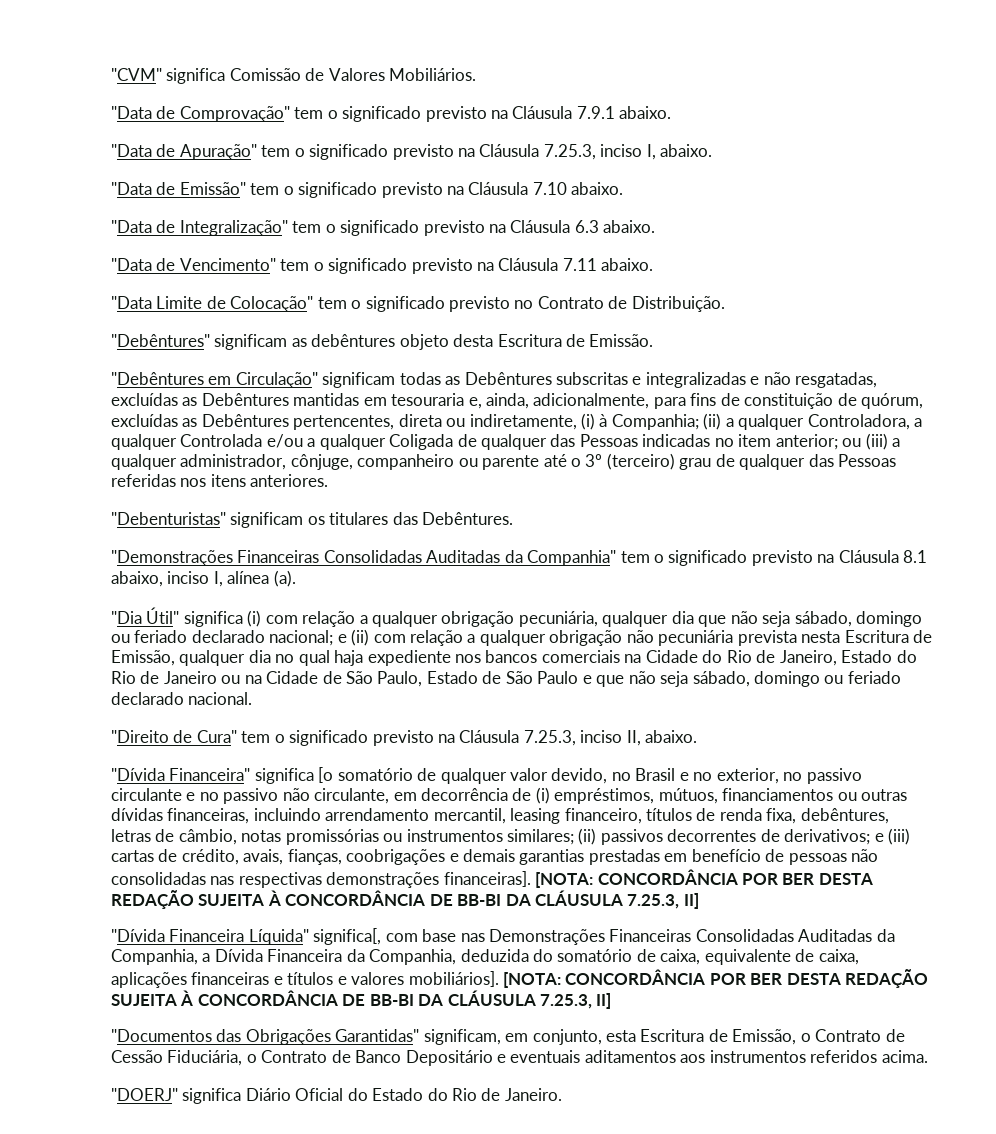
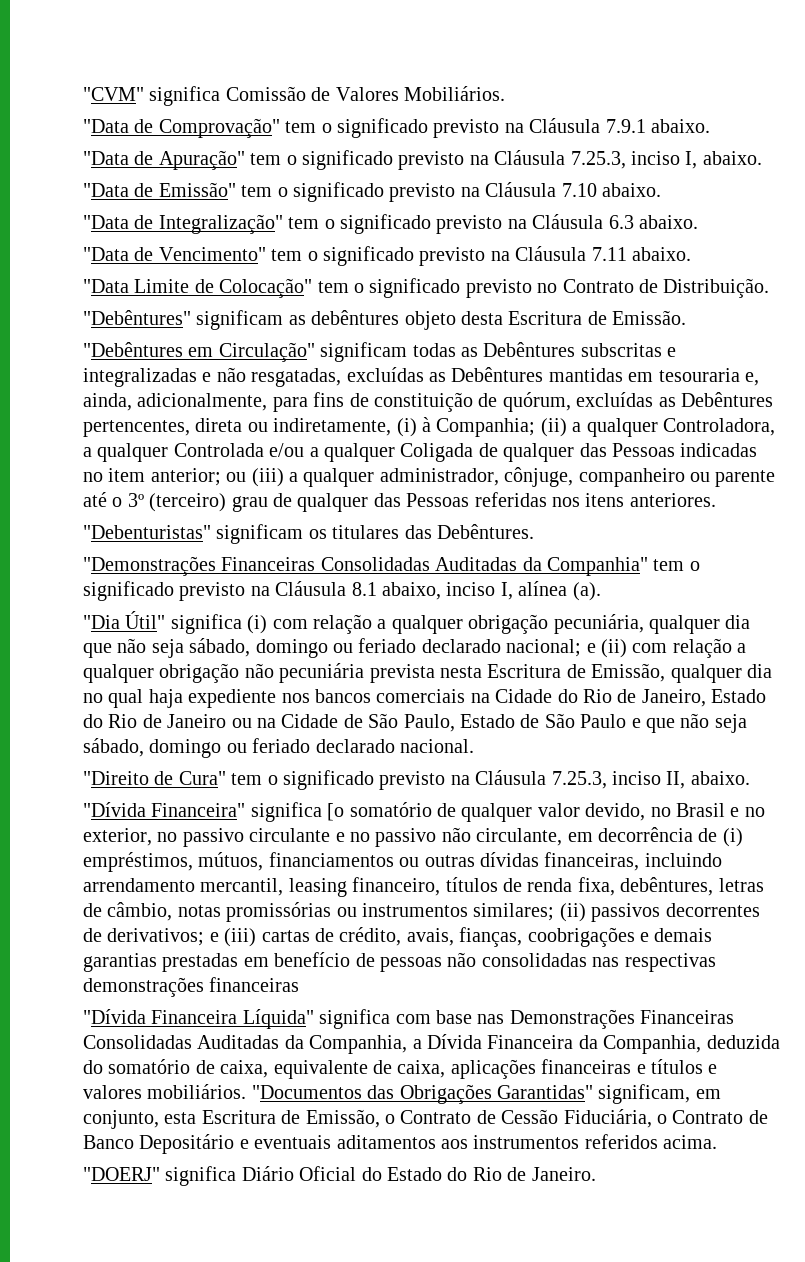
- e (iii) cartas de crédito, avais, fianças, coobrigações e demais garantias prestadas em benefício de pessoas não consolidadas nas respectivas demonstrações financeiras]. [NOTA: CONCORDÂNCIA POR BER DESTA REDAÇÃO SUJEITA À CONCORDÂNCIA DE BB-BI DA CLÁUSULA 7.25.3, II]
+ e (iii) cartas de crédito, avais, fianças, coobrigações e demais garantias prestadas em benefício de pessoas não consolidadas nas respectivas demonstrações financeiras
- "Dívida Financeira Líquida" significa[, com base nas Demonstrações Financeiras Consolidadas Auditadas da Companhia, a Dívida Financeira da Companhia, deduzida do somatório de caixa, equivalente de caixa, aplicações financeiras e títulos e valores mobiliários]. [NOTA: CONCORDÂNCIA POR BER DESTA REDAÇÃO SUJEITA À CONCORDÂNCIA DE BB-BI DA CLÁUSULA 7.25.3, II]
- "Documentos das Obrigações Garantidas" significam, em conjunto, esta Escritura de Emissão, o Contrato de Cessão Fiduciária, o Contrato de Banco Depositário e eventuais aditamentos aos instrumentos referidos acima.
+ "Dívida Financeira Líquida" significa com base nas Demonstrações Financeiras Consolidadas Auditadas da Companhia, a Dívida Financeira da Companhia, deduzida do somatório de caixa, equivalente de caixa, aplicações financeiras e títulos e valores mobiliários. "Documentos das Obrigações Garantidas" significam, em conjunto, esta Escritura de Emissão, o Contrato de Cessão Fiduciária, o Contrato de Banco Depositário e eventuais aditamentos aos instrumentos referidos acima.

